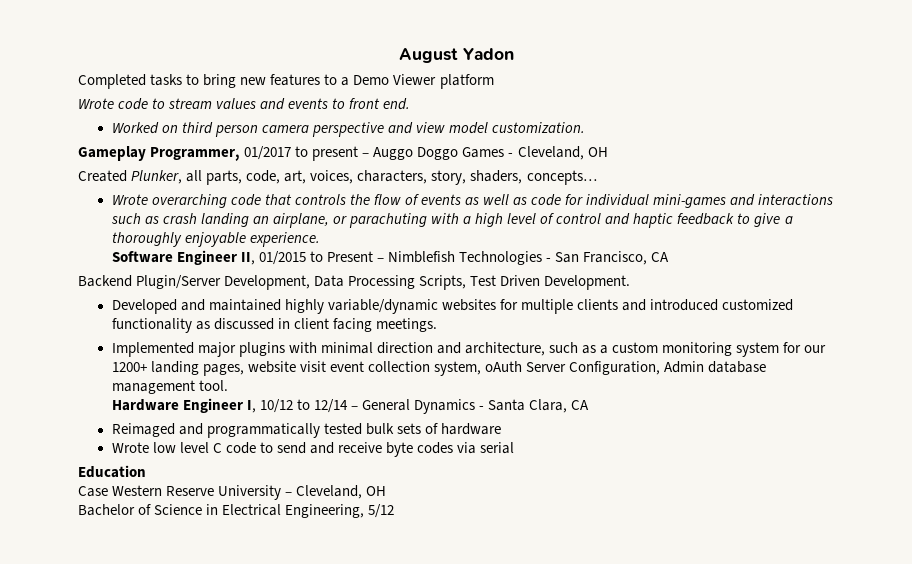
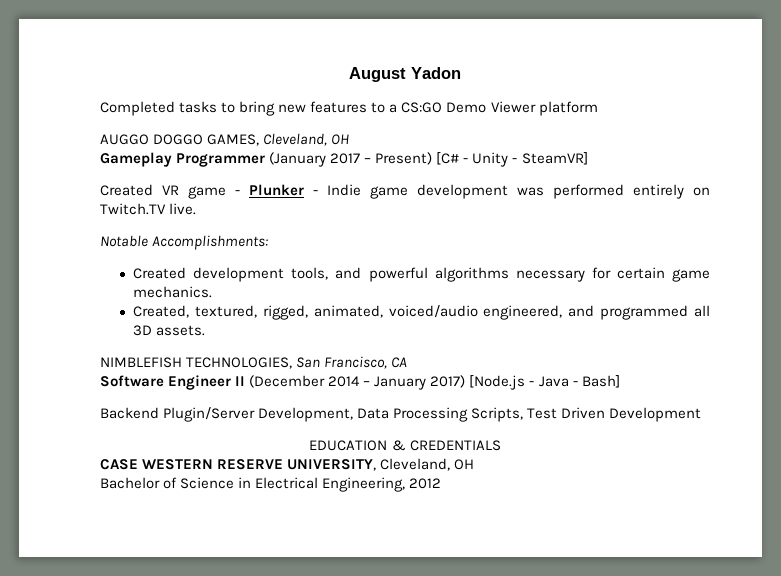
- Completed tasks to bring new features to a Demo Viewer platform
+ Completed tasks to bring new features to a CS:GO Demo Viewer platform
- Wrote code to stream values and events to front end.
- Worked on third person camera perspective and view model customization.
- Gameplay Programmer, 01/2017 to present – Auggo Doggo Games - Cleveland, OH
- Created Plunker, all parts, code, art, voices, characters, story, shaders, concepts…
- Wrote overarching code that controls the flow of events as well as code for individual mini-games and interactions such as crash landing an airplane, or parachuting with a high level of control and haptic feedback to give a thoroughly enjoyable experience.
- Software Engineer II, 01/2015 to Present – Nimblefish Technologies - San Francisco, CA
+ AUGGO DOGGO GAMES, Cleveland, OH
+ Gameplay Programmer (January 2017 – Present) [C# - Unity - SteamVR]
+ Created VR game - Plunker - Indie game development was performed entirely on Twitch.TV live.
+ Notable Accomplishments:
+ Created development tools, and powerful algorithms necessary for certain game mechanics.
+ Created, textured, rigged, animated, voiced/audio engineered, and programmed all 3D assets.
+ NIMBLEFISH TECHNOLOGIES, San Francisco, CA
+ Software Engineer II (December 2014 – January 2017) [Node.js - Java - Bash]
- Backend Plugin/Server Development, Data Processing Scripts, Test Driven Development.
- Developed and maintained highly variable/dynamic websites for multiple clients and introduced customized functionality as discussed in client facing meetings.
- Implemented major plugins with minimal direction and architecture, such as a custom monitoring system for our 1200+ landing pages, website visit event collection system, oAuth Server Configuration, Admin database management tool.
- Hardware Engineer I, 10/12 to 12/14 – General Dynamics - Santa Clara, CA
- Reimaged and programmatically tested bulk sets of hardware
- Wrote low level C code to send and receive byte codes via serial
- Education
- Case Western Reserve University – Cleveland, OH
+ Backend Plugin/Server Development, Data Processing Scripts, Test Driven Development
+ EDUCATION & CREDENTIALS
+ CASE WESTERN RESERVE UNIVERSITY, Cleveland, OH
- Bachelor of Science in Electrical Engineering, 5/12
+ Bachelor of Science in Electrical Engineering, 2012

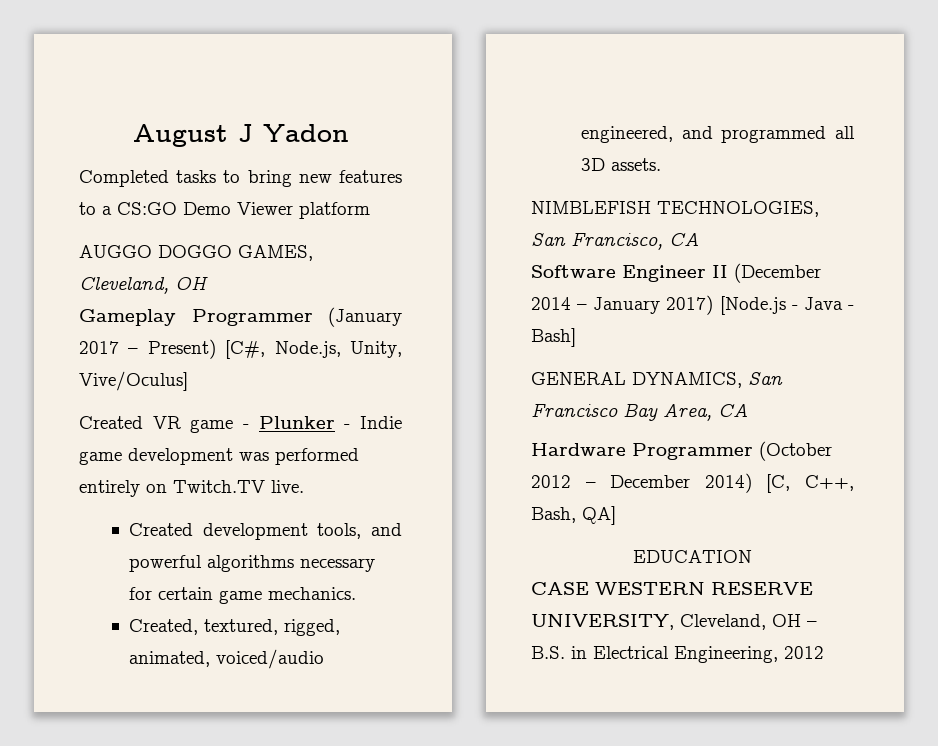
- August Yadon
+ August J Yadon
- Gameplay Programmer (January 2017 – Present) [C# - Unity - SteamVR]
+ Gameplay Programmer (January 2017 – Present) [C#, Node.js, Unity, Vive/Oculus]
- Notable Accomplishments:
- Backend Plugin/Server Development, Data Processing Scripts, Test Driven Development
+ GENERAL DYNAMICS, San Francisco Bay Area, CA
+ Hardware Programmer (October 2012 – December 2014) [C, C++, Bash, QA]
- EDUCATION & CREDENTIALS
+ EDUCATION
- CASE WESTERN RESERVE UNIVERSITY, Cleveland, OH
- Bachelor of Science in Electrical Engineering, 2012
+ CASE WESTERN RESERVE UNIVERSITY, Cleveland, OH – B.S. in Electrical Engineering, 2012

